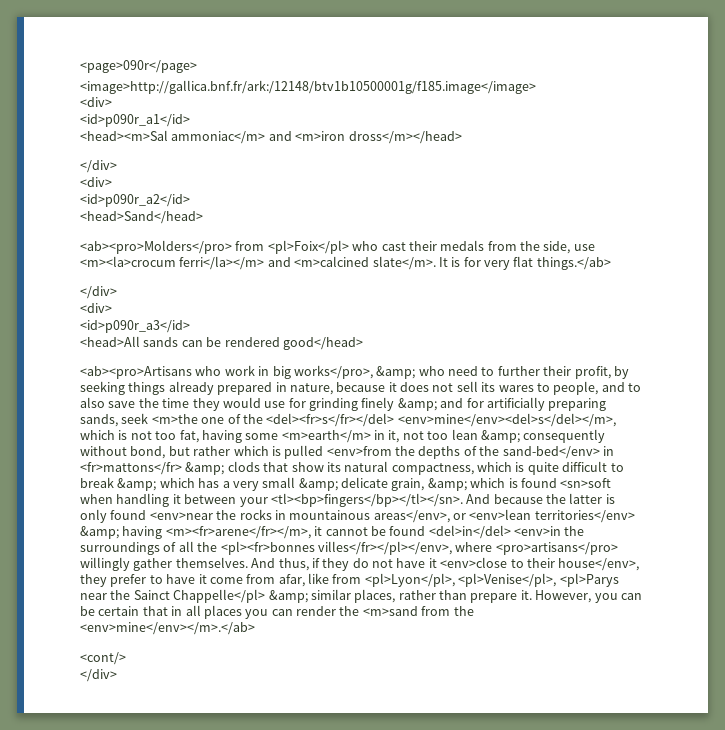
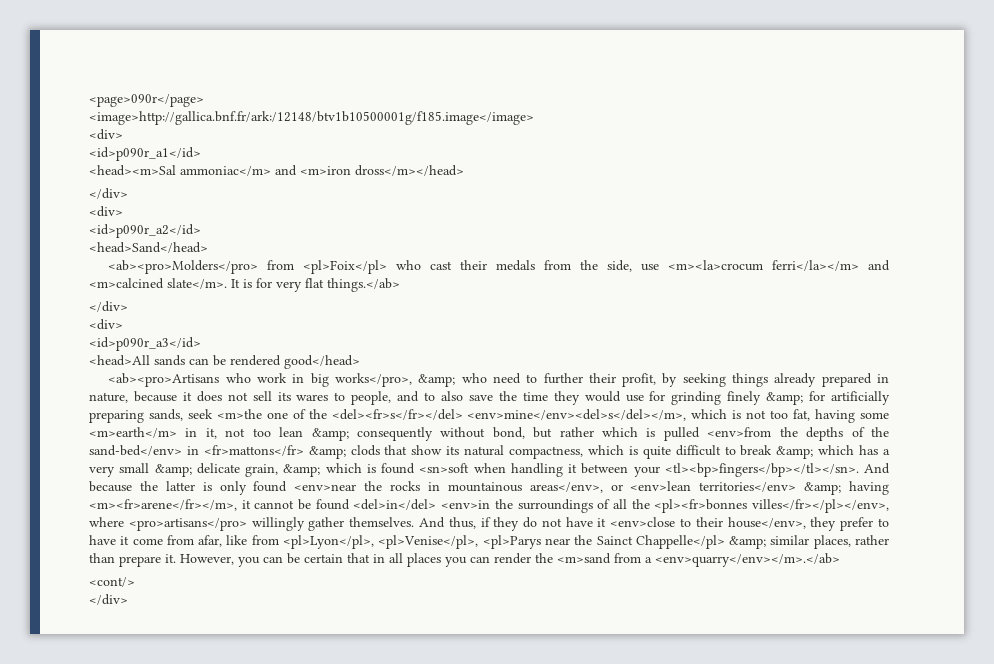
- and for artificially preparing sands, seek <m>the one of the <del><fr>s</fr></del> <env>mine</env><del>s</del></m>, which is not too fat, having some <m>earth</m> in it, not too lean &amp;
+ for artificially preparing sands, seek <m>the one of the <del><fr>s</fr></del> <env>mine</env><del>s</del></m>, which is not too fat, having some <m>earth</m> in it, not too lean &amp;
- However, you can be certain that in all places you can render the <m>sand from the <env>mine</env></m>.</ab>
+ However, you can be certain that in all places you can render the <m>sand from a <env>quarry</env></m>.</ab>

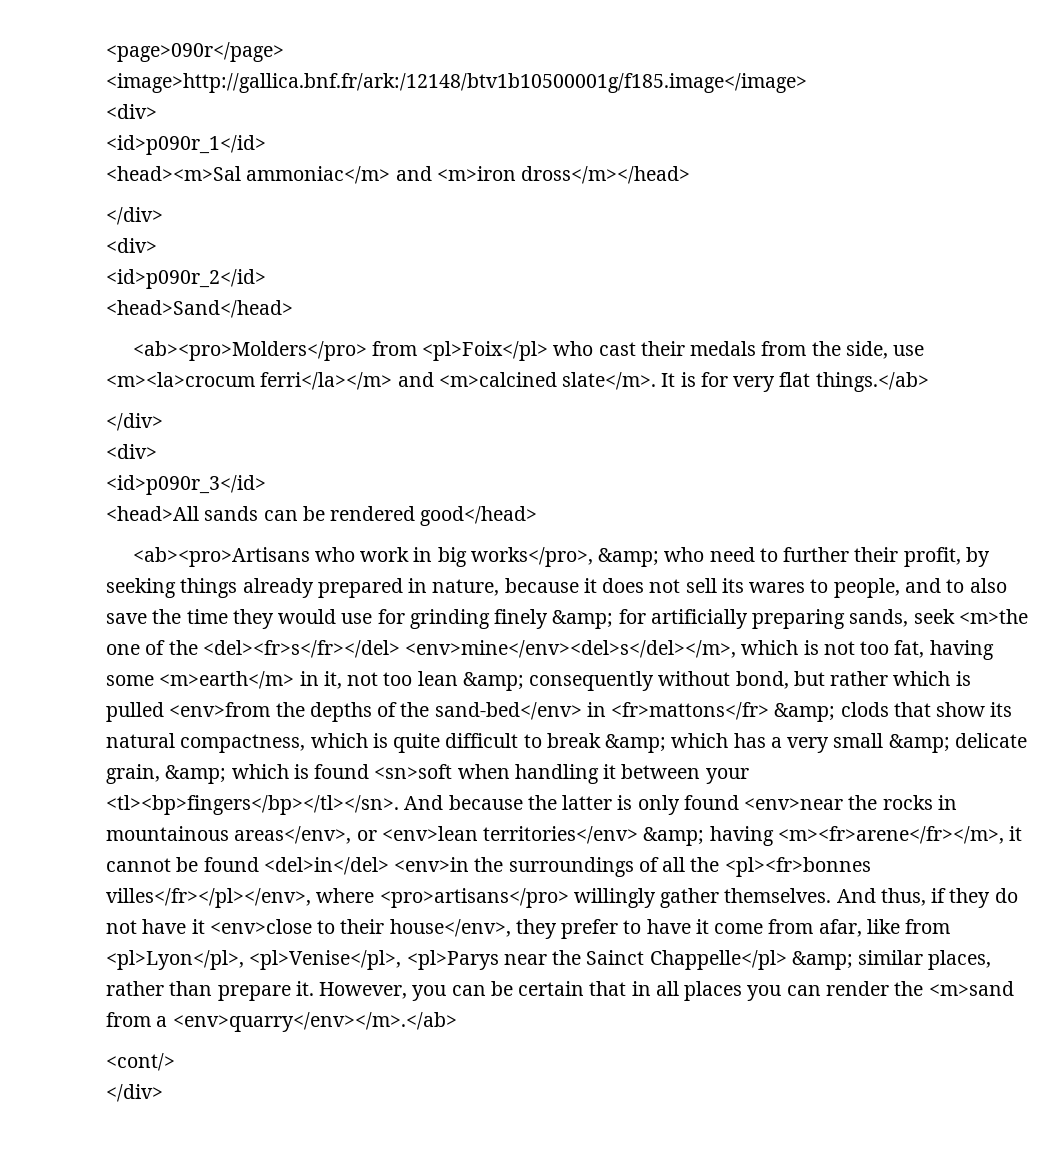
- <id>p090r_a1</id>
+ <id>p090r_1</id>
- <id>p090r_a2</id>
+ <id>p090r_2</id>
- <id>p090r_a3</id>
+ <id>p090r_3</id>

